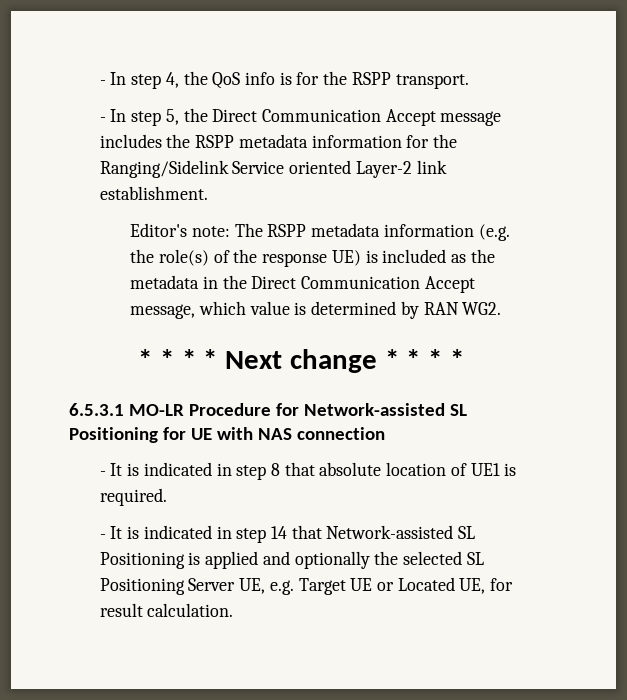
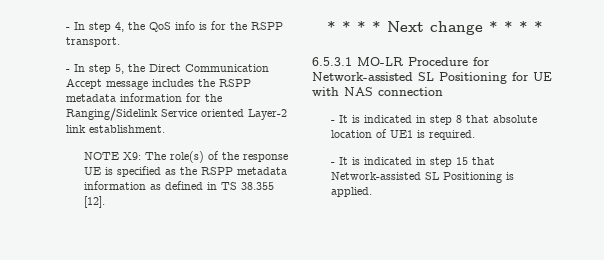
- Editor's note: The RSPP metadata information (e.g. the role(s) of the response UE) is included as the metadata in the Direct Communication Accept message, which value is determined by RAN WG2.
+ NOTE X9: The role(s) of the response UE is specified as the RSPP metadata information as defined in TS 38.355 [12].
- - It is indicated in step 14 that Network-assisted SL Positioning is applied and optionally the selected SL Positioning Server UE, e.g. Target UE or Located UE, for result calculation.
+ - It is indicated in step 15 that Network-assisted SL Positioning is applied.

